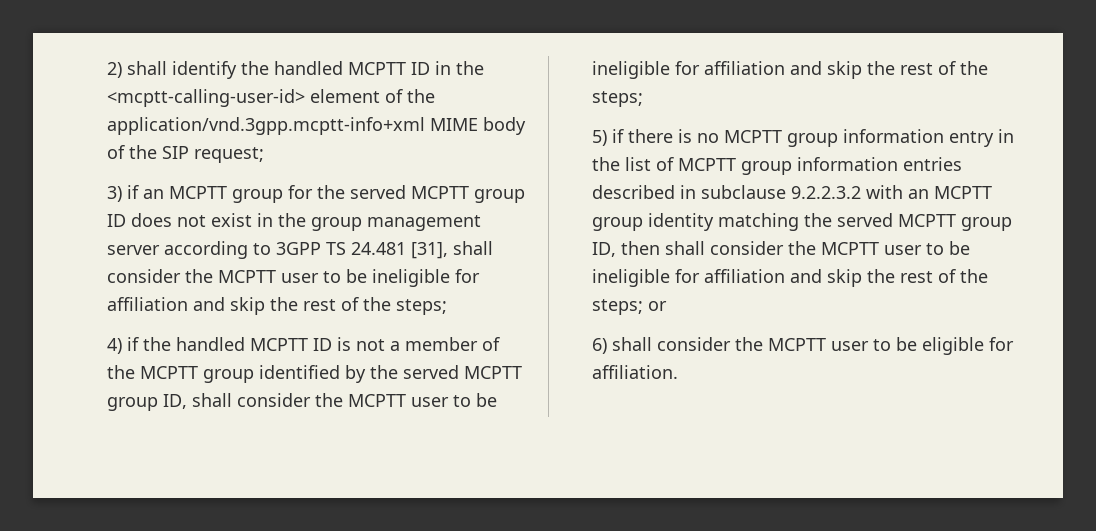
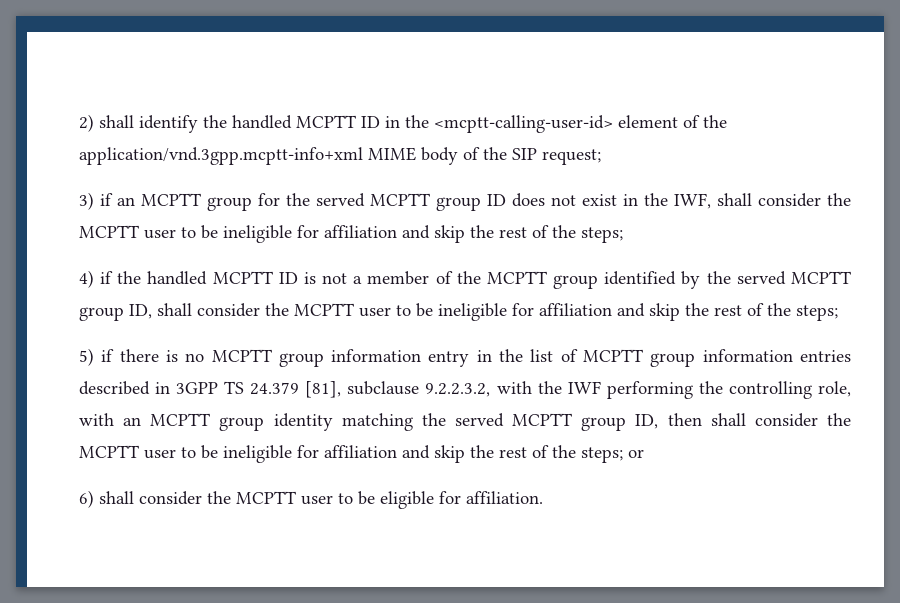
- 3) if an MCPTT group for the served MCPTT group ID does not exist in the group management server according to 3GPP TS 24.481 [31], shall consider the MCPTT user to be ineligible for affiliation and skip the rest of the steps;
+ 3) if an MCPTT group for the served MCPTT group ID does not exist in the IWF, shall consider the MCPTT user to be ineligible for affiliation and skip the rest of the steps;
- 5) if there is no MCPTT group information entry in the list of MCPTT group information entries described in subclause 9.2.2.3.2 with an MCPTT group identity matching the served MCPTT group ID, then shall consider the MCPTT user to be ineligible for affiliation and skip the rest of the steps; or
+ 5) if there is no MCPTT group information entry in the list of MCPTT group information entries described in 3GPP TS 24.379 [81], subclause 9.2.2.3.2, with the IWF performing the controlling role, with an MCPTT group identity matching the served MCPTT group ID, then shall consider the MCPTT user to be ineligible for affiliation and skip the rest of the steps; or

